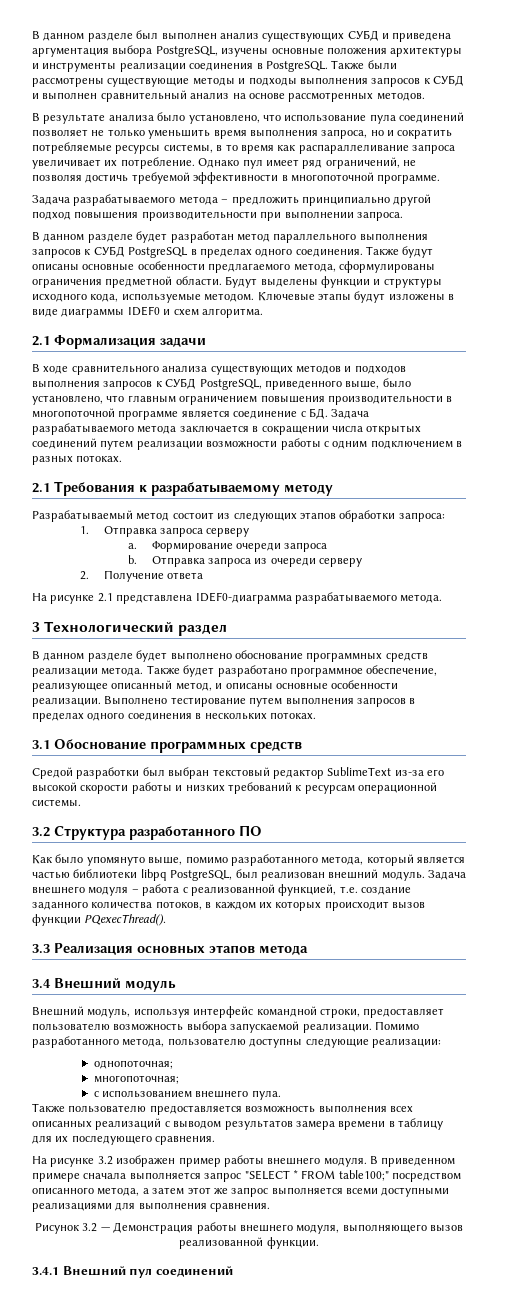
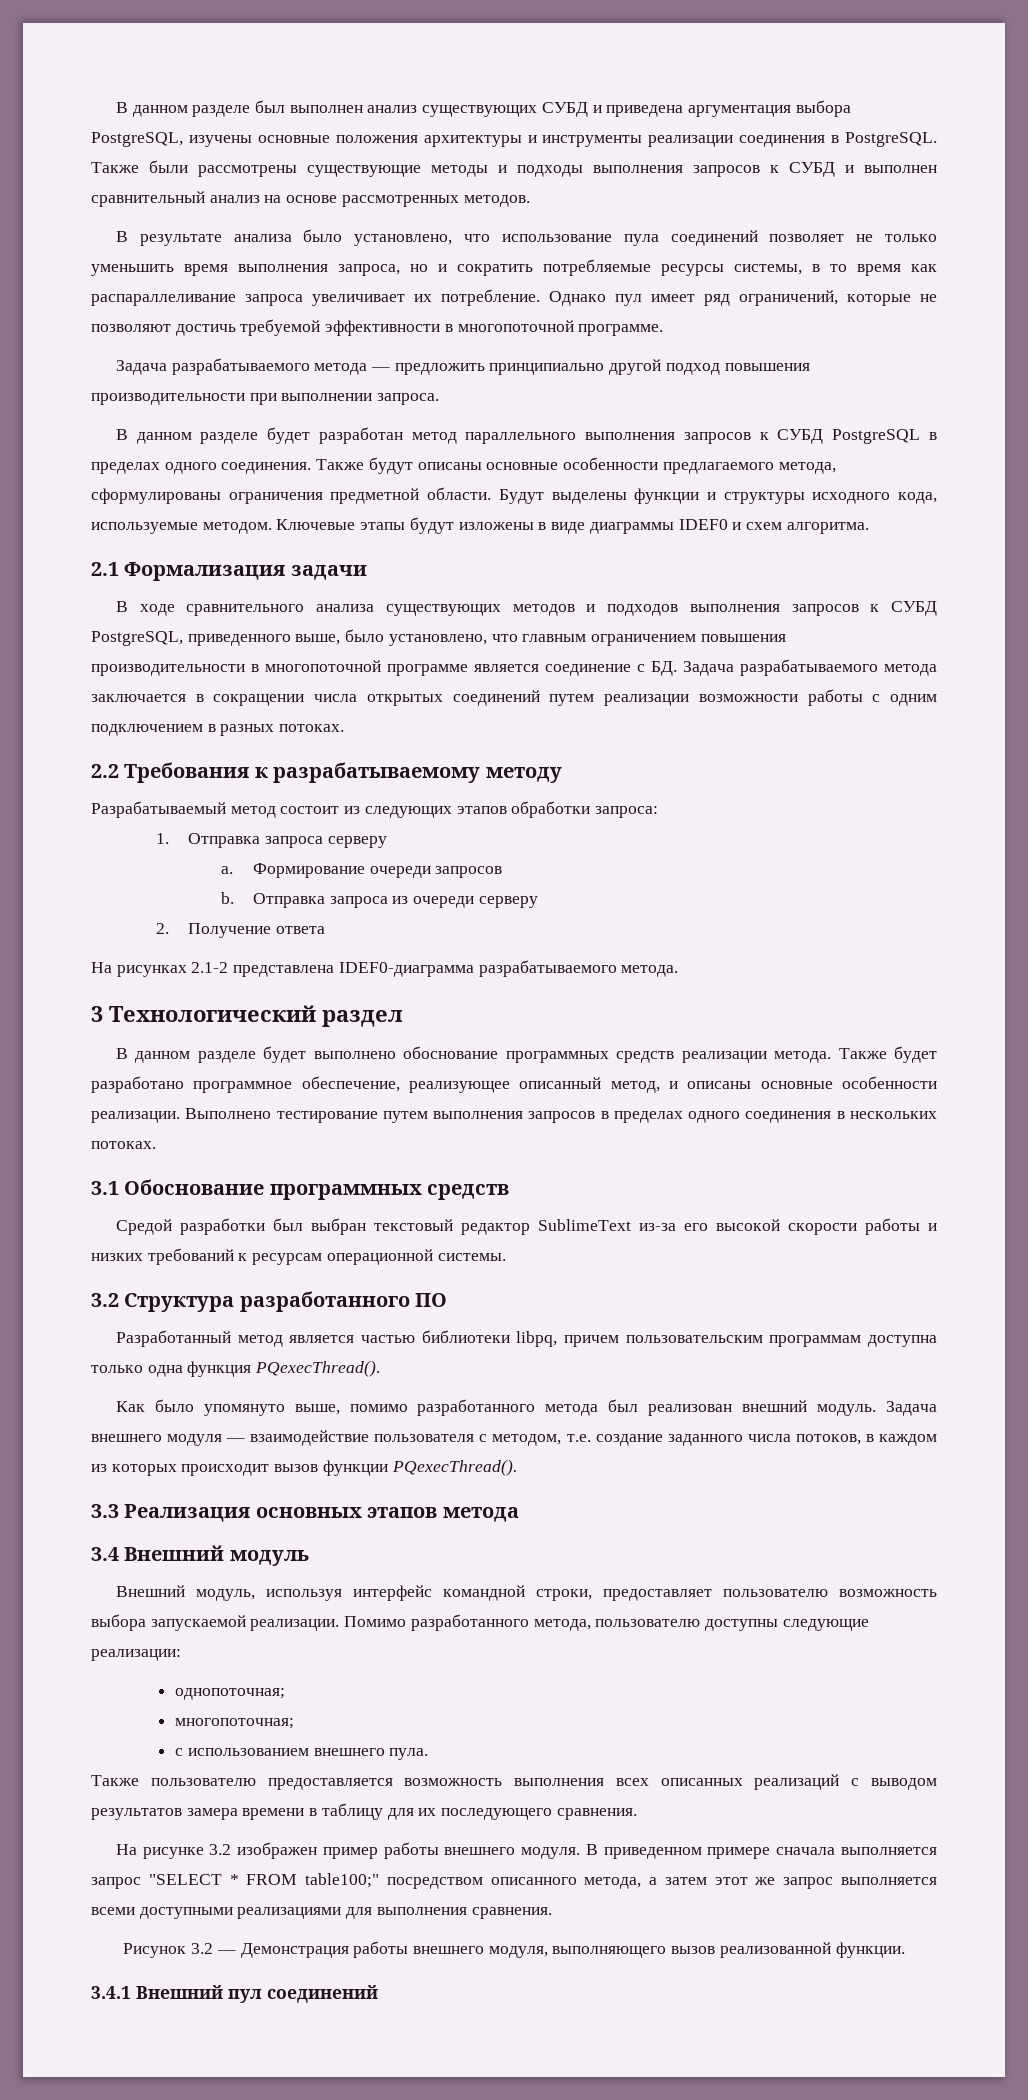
- Однако пул имеет ряд ограничений, не позволяя достичь требуемой эффективности в многопоточной программе.
+ Однако пул имеет ряд ограничений, которые не позволяют достичь требуемой эффективности в многопоточной программе.
- Задача разрабатываемого метода – предложить принципиально другой подход повышения производительности при выполнении запроса.
+ Задача разрабатываемого метода — предложить принципиально другой подход повышения производительности при выполнении запроса.
- 2.1 Требования к разрабатываемому методу
+ 2.2 Требования к разрабатываемому методу
- Формирование очереди запроса
+ Формирование очереди запросов
- На рисунке 2.1 представлена IDEF0-диаграмма разрабатываемого метода.
+ На рисунках 2.1-2 представлена IDEF0-диаграмма разрабатываемого метода.
+ Разработанный метод является частью библиотеки libpq, причем пользовательским программам доступна только одна функция PQexecThread().
- Как было упомянуто выше, помимо разработанного метода, который является частью библиотеки libpq PostgreSQL, был реализован внешний модуль.
+ Как было упомянуто выше, помимо разработанного метода был реализован внешний модуль.
- Задача внешнего модуля – работа с реализованной функцией, т.е. создание заданного количества потоков, в каждом их которых происходит вызов функции PQexecThread().
+ Задача внешнего модуля — взаимодействие пользователя с методом, т.е. создание заданного числа потоков, в каждом из которых происходит вызов функции PQexecThread().

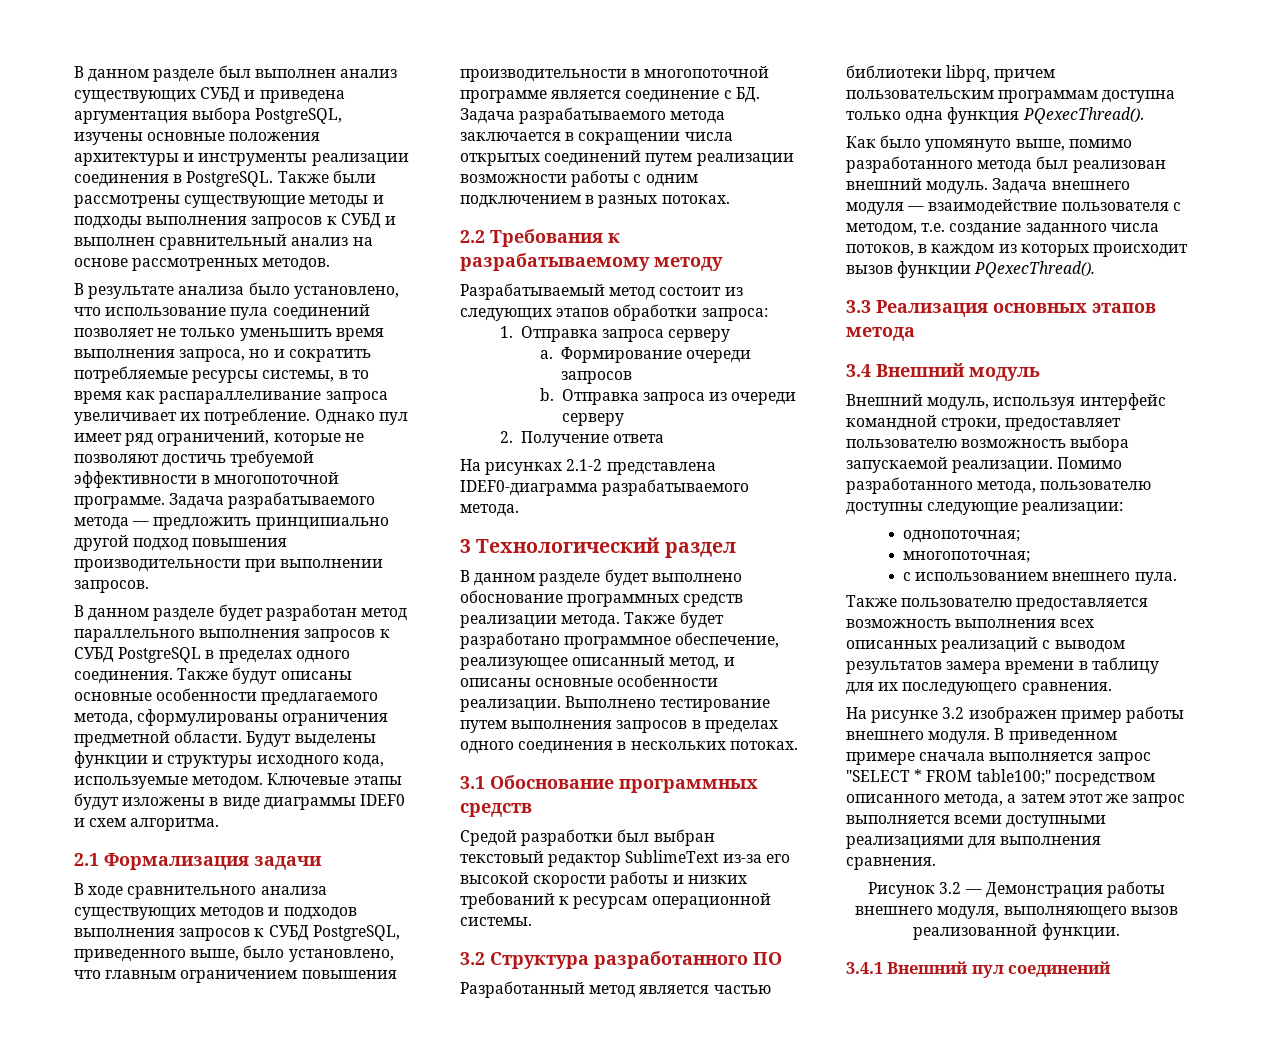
- Однако пул имеет ряд ограничений, которые не позволяют достичь требуемой эффективности в многопоточной программе.
- Задача разрабатываемого метода — предложить принципиально другой подход повышения производительности при выполнении запроса.
+ Однако пул имеет ряд ограничений, которые не позволяют достичь требуемой эффективности в многопоточной программе. Задача разрабатываемого метода — предложить принципиально другой подход повышения производительности при выполнении запросов.

